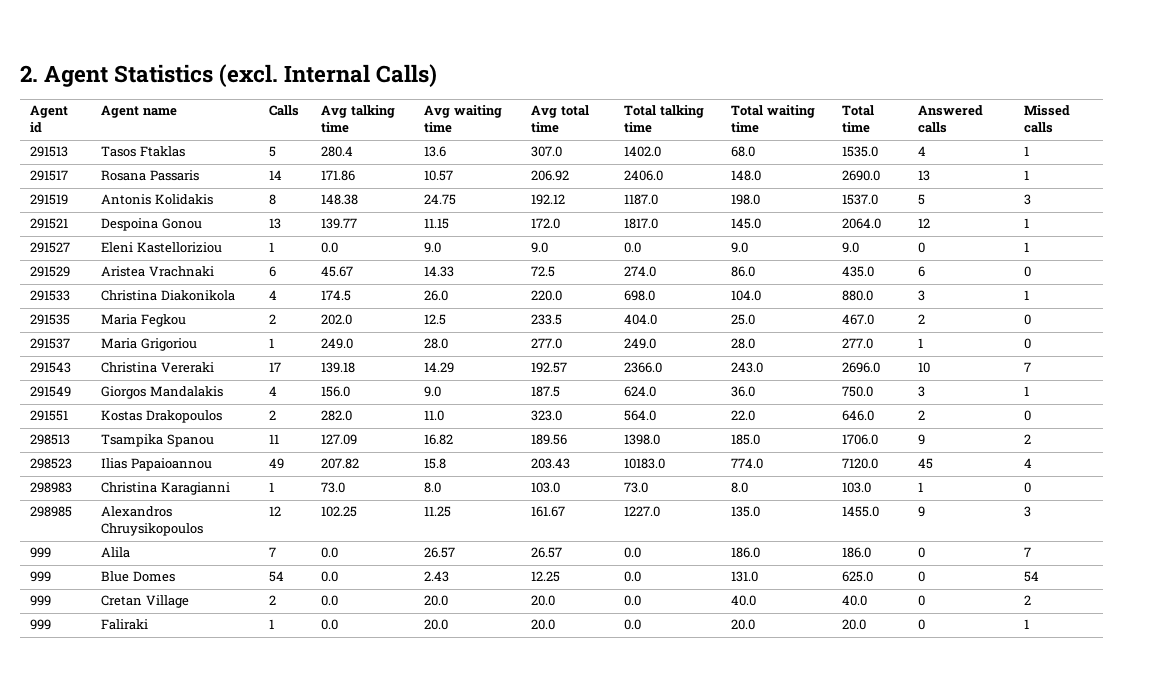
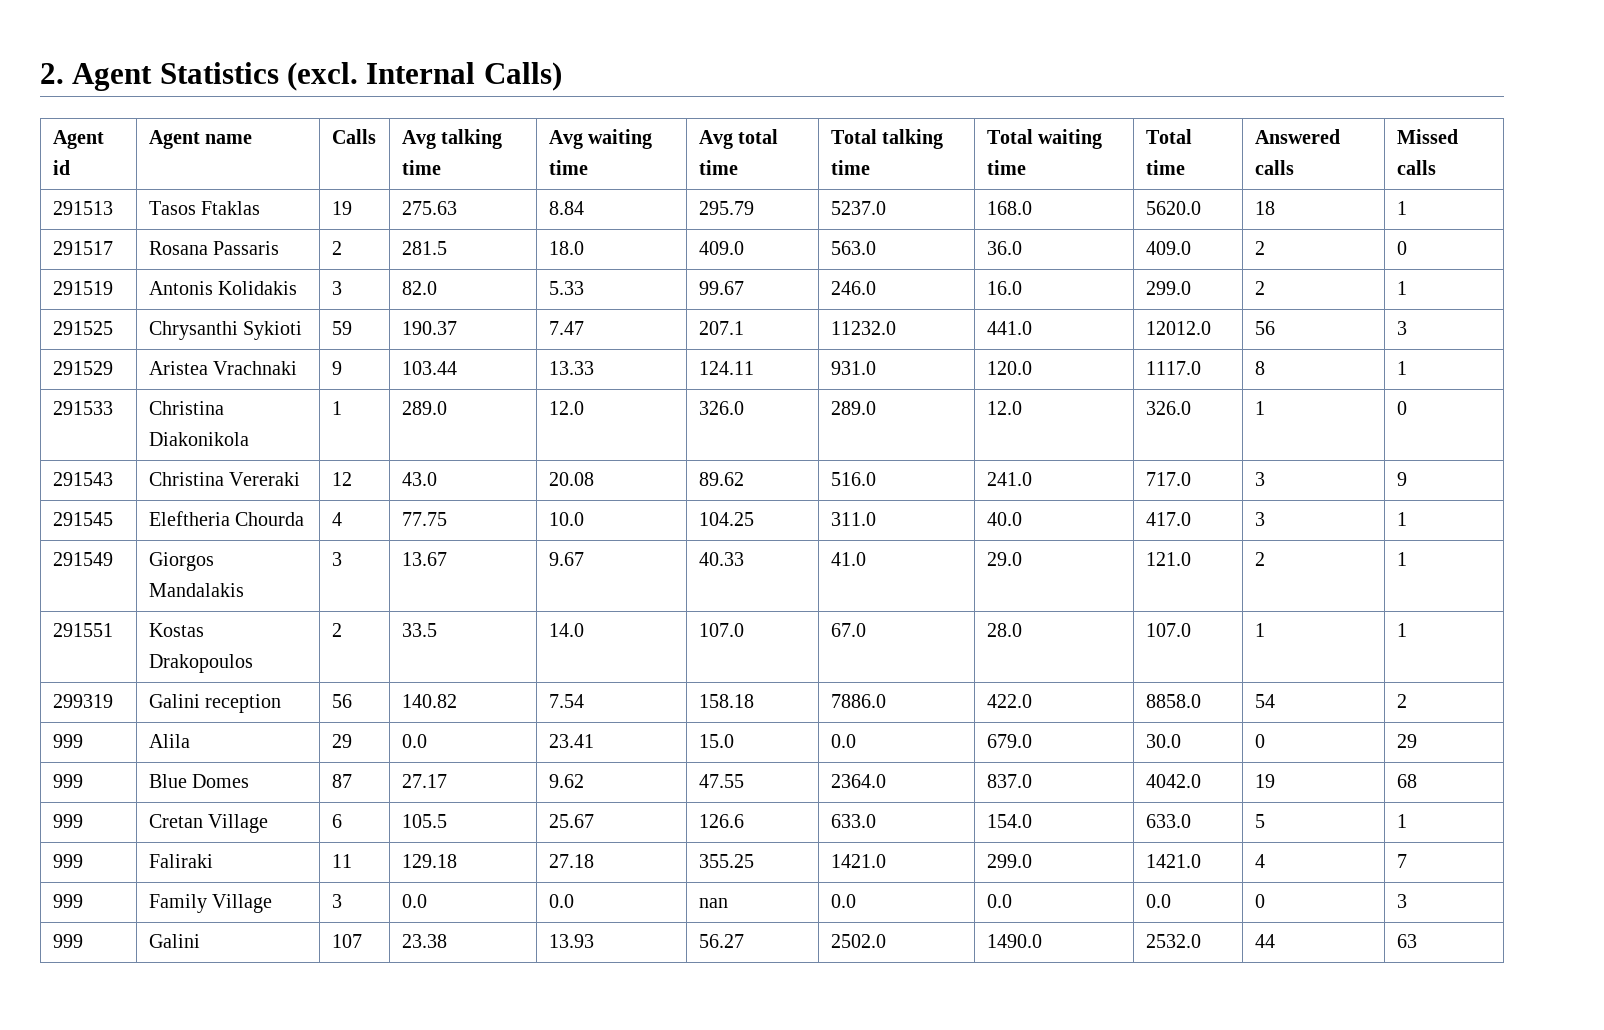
- 291513 | Tasos Ftaklas | 5 | 280.4 | 13.6 | 307.0 | 1402.0 | 68.0 | 1535.0 | 4 | 1
- 291517 | Rosana Passaris | 14 | 171.86 | 10.57 | 206.92 | 2406.0 | 148.0 | 2690.0 | 13 | 1
- 291519 | Antonis Kolidakis | 8 | 148.38 | 24.75 | 192.12 | 1187.0 | 198.0 | 1537.0 | 5 | 3
- 291521 | Despoina Gonou | 13 | 139.77 | 11.15 | 172.0 | 1817.0 | 145.0 | 2064.0 | 12 | 1
- 291527 | Eleni Kastelloriziou | 1 | 0.0 | 9.0 | 9.0 | 0.0 | 9.0 | 9.0 | 0 | 1
- 291529 | Aristea Vrachnaki | 6 | 45.67 | 14.33 | 72.5 | 274.0 | 86.0 | 435.0 | 6 | 0
- 291533 | Christina Diakonikola | 4 | 174.5 | 26.0 | 220.0 | 698.0 | 104.0 | 880.0 | 3 | 1
- 291535 | Maria Fegkou | 2 | 202.0 | 12.5 | 233.5 | 404.0 | 25.0 | 467.0 | 2 | 0
- 291537 | Maria Grigoriou | 1 | 249.0 | 28.0 | 277.0 | 249.0 | 28.0 | 277.0 | 1 | 0
+ 291513 | Tasos Ftaklas | 19 | 275.63 | 8.84 | 295.79 | 5237.0 | 168.0 | 5620.0 | 18 | 1
+ 291517 | Rosana Passaris | 2 | 281.5 | 18.0 | 409.0 | 563.0 | 36.0 | 409.0 | 2 | 0
+ 291519 | Antonis Kolidakis | 3 | 82.0 | 5.33 | 99.67 | 246.0 | 16.0 | 299.0 | 2 | 1
+ 291525 | Chrysanthi Sykioti | 59 | 190.37 | 7.47 | 207.1 | 11232.0 | 441.0 | 12012.0 | 56 | 3
+ 291529 | Aristea Vrachnaki | 9 | 103.44 | 13.33 | 124.11 | 931.0 | 120.0 | 1117.0 | 8 | 1
+ 291533 | Christina Diakonikola | 1 | 289.0 | 12.0 | 326.0 | 289.0 | 12.0 | 326.0 | 1 | 0
- 291543 | Christina Vereraki | 17 | 139.18 | 14.29 | 192.57 | 2366.0 | 243.0 | 2696.0 | 10 | 7
- 291549 | Giorgos Mandalakis | 4 | 156.0 | 9.0 | 187.5 | 624.0 | 36.0 | 750.0 | 3 | 1
+ 291543 | Christina Vereraki | 12 | 43.0 | 20.08 | 89.62 | 516.0 | 241.0 | 717.0 | 3 | 9
+ 291545 | Eleftheria Chourda | 4 | 77.75 | 10.0 | 104.25 | 311.0 | 40.0 | 417.0 | 3 | 1
+ 291549 | Giorgos Mandalakis | 3 | 13.67 | 9.67 | 40.33 | 41.0 | 29.0 | 121.0 | 2 | 1
- 291551 | Kostas Drakopoulos | 2 | 282.0 | 11.0 | 323.0 | 564.0 | 22.0 | 646.0 | 2 | 0
- 298513 | Tsampika Spanou | 11 | 127.09 | 16.82 | 189.56 | 1398.0 | 185.0 | 1706.0 | 9 | 2
- 298523 | Ilias Papaioannou | 49 | 207.82 | 15.8 | 203.43 | 10183.0 | 774.0 | 7120.0 | 45 | 4
- 298983 | Christina Karagianni | 1 | 73.0 | 8.0 | 103.0 | 73.0 | 8.0 | 103.0 | 1 | 0
- 298985 | Alexandros Chruysikopoulos | 12 | 102.25 | 11.25 | 161.67 | 1227.0 | 135.0 | 1455.0 | 9 | 3
+ 291551 | Kostas Drakopoulos | 2 | 33.5 | 14.0 | 107.0 | 67.0 | 28.0 | 107.0 | 1 | 1
+ 299319 | Galini reception | 56 | 140.82 | 7.54 | 158.18 | 7886.0 | 422.0 | 8858.0 | 54 | 2
- 999 | Alila | 7 | 0.0 | 26.57 | 26.57 | 0.0 | 186.0 | 186.0 | 0 | 7
+ 999 | Alila | 29 | 0.0 | 23.41 | 15.0 | 0.0 | 679.0 | 30.0 | 0 | 29
- 999 | Blue Domes | 54 | 0.0 | 2.43 | 12.25 | 0.0 | 131.0 | 625.0 | 0 | 54
- 999 | Cretan Village | 2 | 0.0 | 20.0 | 20.0 | 0.0 | 40.0 | 40.0 | 0 | 2
- 999 | Faliraki | 1 | 0.0 | 20.0 | 20.0 | 0.0 | 20.0 | 20.0 | 0 | 1
+ 999 | Blue Domes | 87 | 27.17 | 9.62 | 47.55 | 2364.0 | 837.0 | 4042.0 | 19 | 68
+ 999 | Cretan Village | 6 | 105.5 | 25.67 | 126.6 | 633.0 | 154.0 | 633.0 | 5 | 1
+ 999 | Faliraki | 11 | 129.18 | 27.18 | 355.25 | 1421.0 | 299.0 | 1421.0 | 4 | 7
+ 999 | Family Village | 3 | 0.0 | 0.0 | nan | 0.0 | 0.0 | 0.0 | 0 | 3
+ 999 | Galini | 107 | 23.38 | 13.93 | 56.27 | 2502.0 | 1490.0 | 2532.0 | 44 | 63

